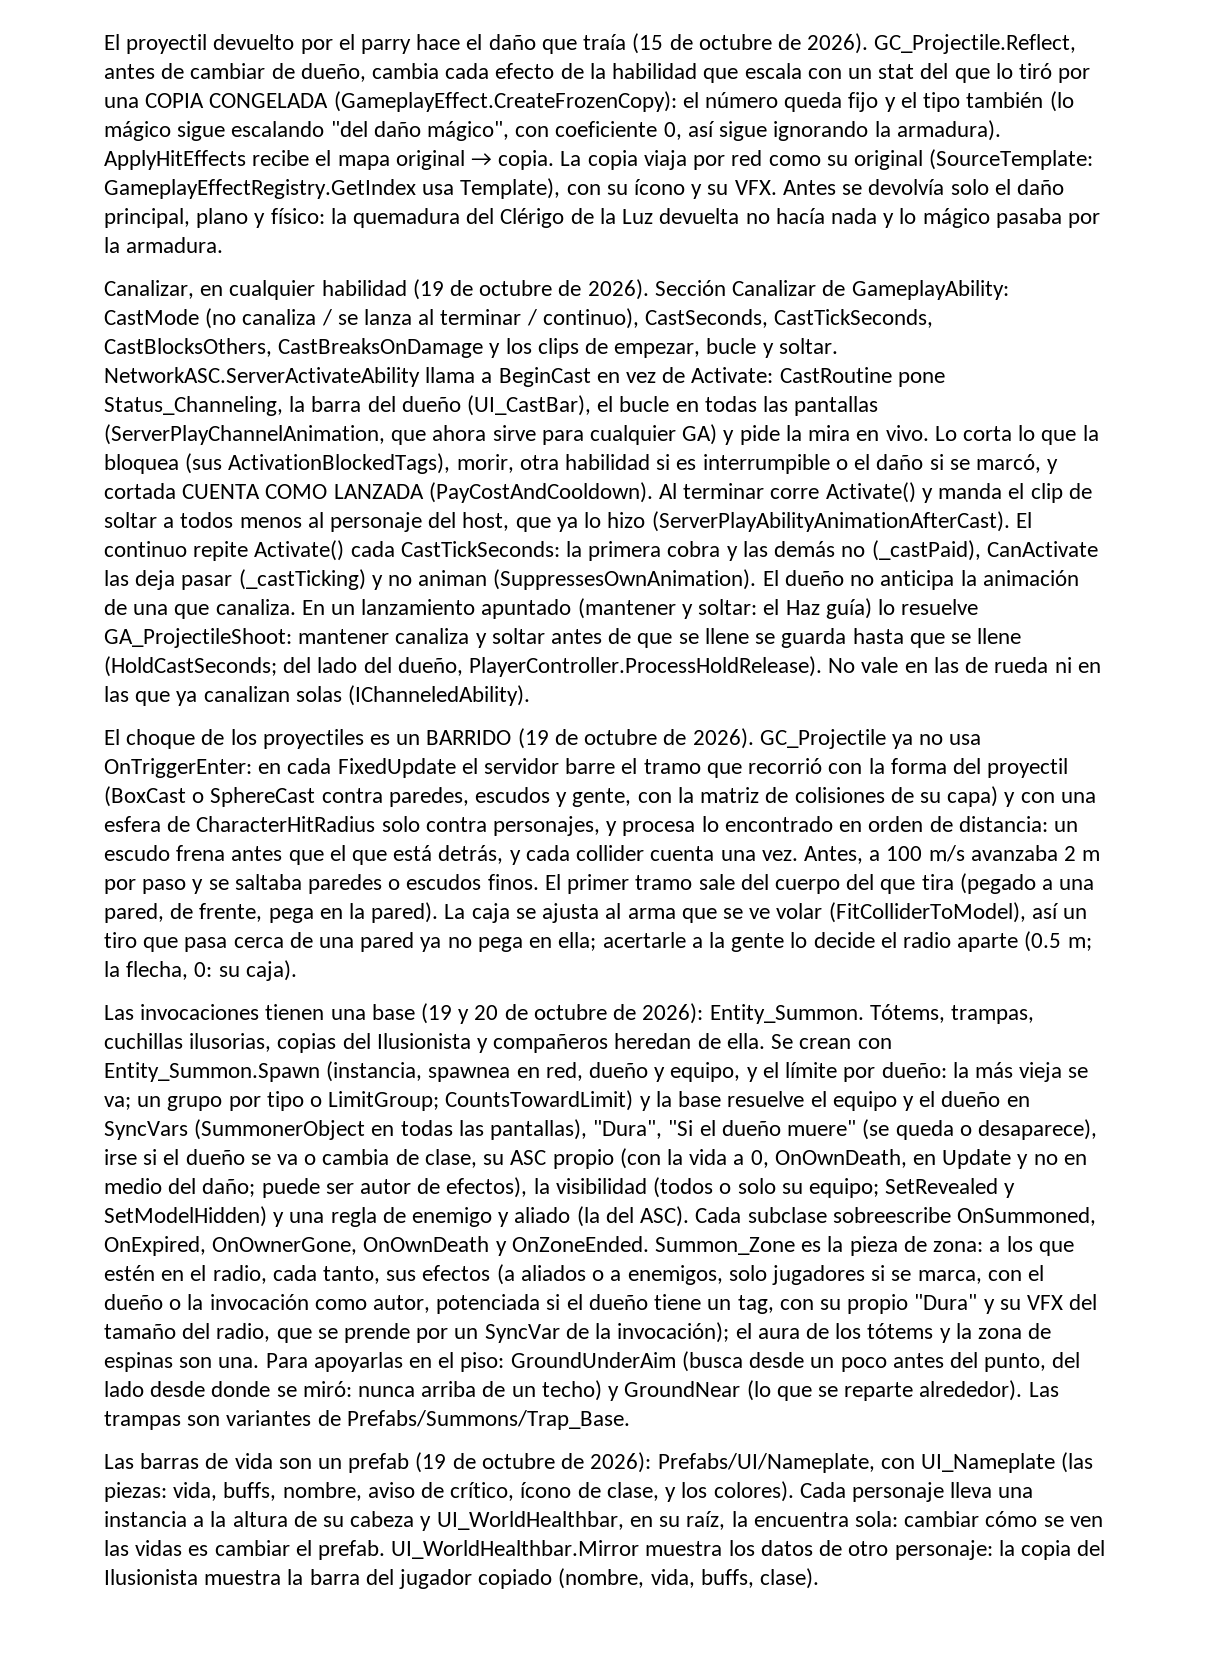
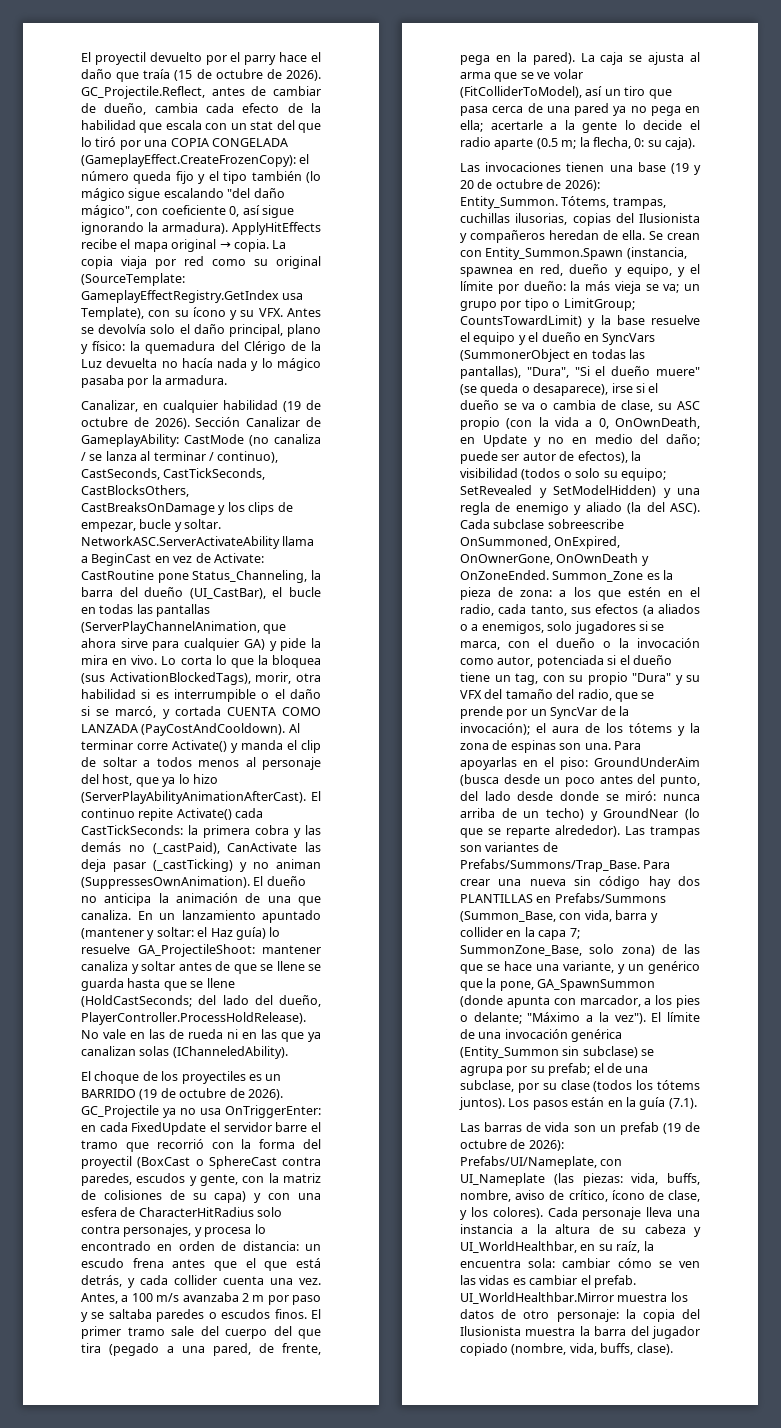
+ Para crear una nueva sin código hay dos PLANTILLAS en Prefabs/Summons (Summon_Base, con vida, barra y collider en la capa 7; SummonZone_Base, solo zona) de las que se hace una variante, y un genérico que la pone, GA_SpawnSummon (donde apunta con marcador, a los pies o delante; "Máximo a la vez"). El límite de una invocación genérica (Entity_Summon sin subclase) se agrupa por su prefab; el de una subclase, por su clase (todos los tótems juntos). Los pasos están en la guía (7.1).

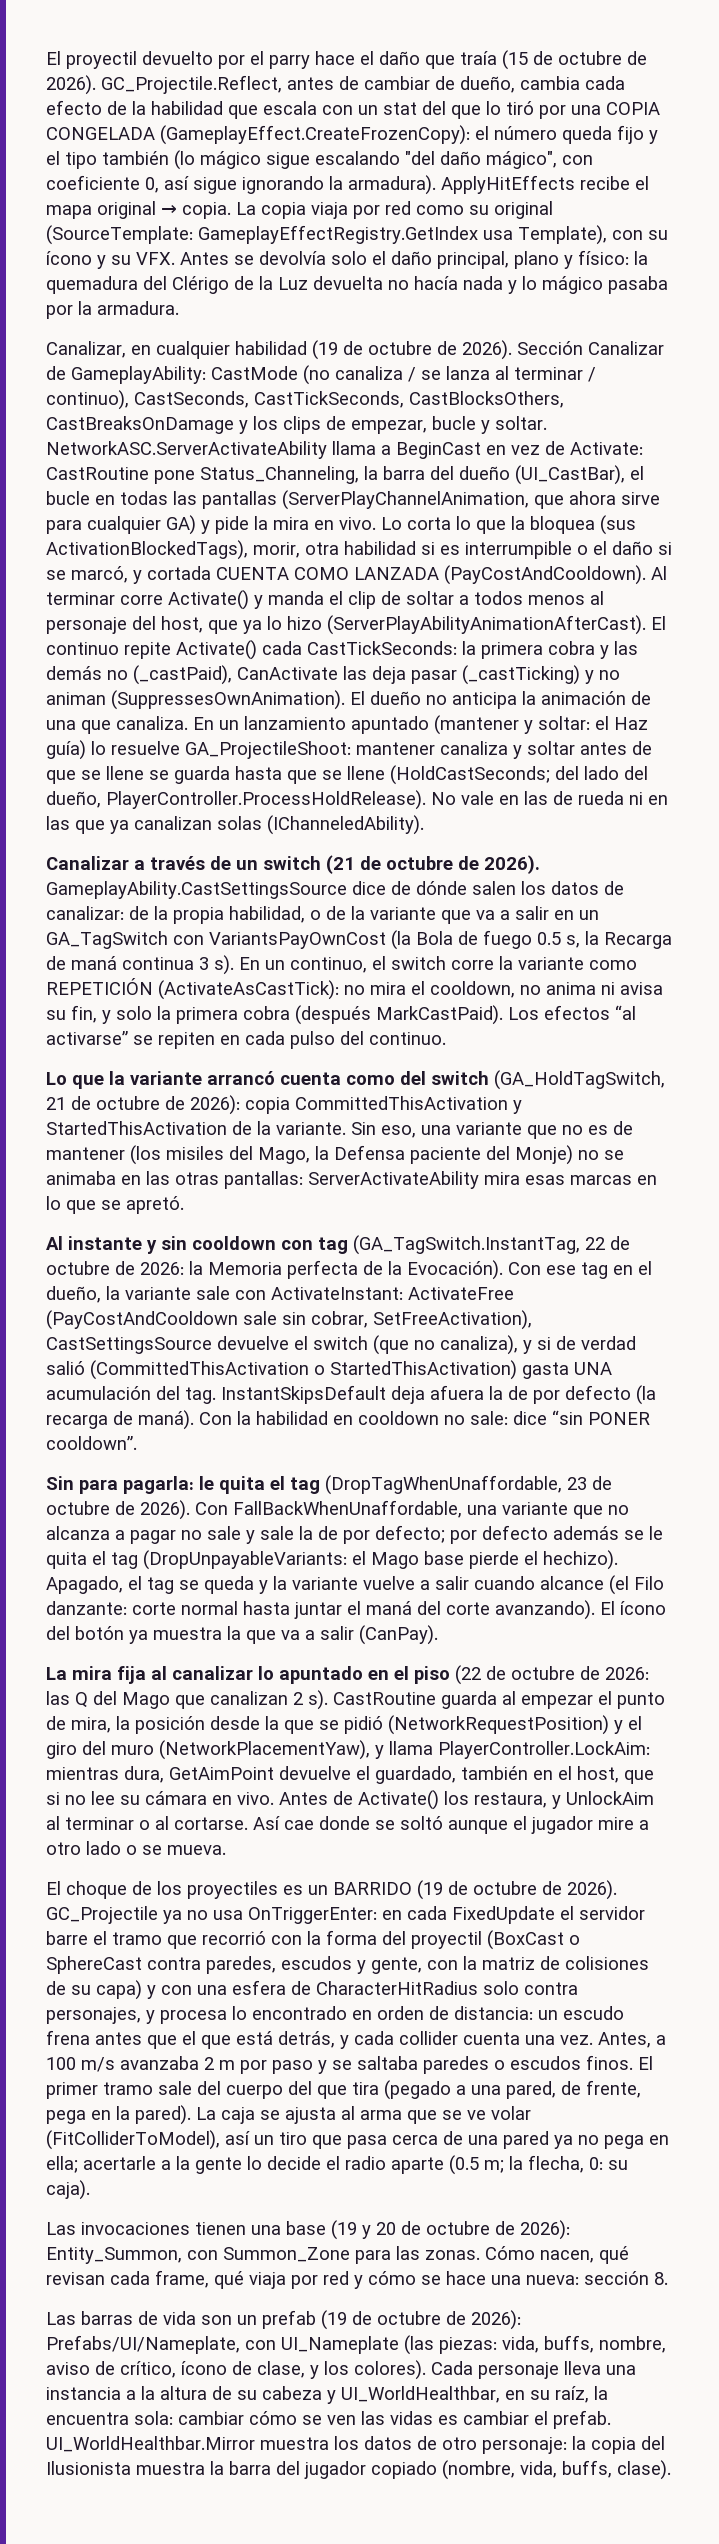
+ Canalizar a través de un switch (21 de octubre de 2026). GameplayAbility.CastSettingsSource dice de dónde salen los datos de canalizar: de la propia habilidad, o de la variante que va a salir en un GA_TagSwitch con VariantsPayOwnCost (la Bola de fuego 0.5 s, la Recarga de maná continua 3 s). En un continuo, el switch corre la variante como REPETICIÓN (ActivateAsCastTick): no mira el cooldown, no anima ni avisa su fin, y solo la primera cobra (después MarkCastPaid). Los efectos “al activarse” se repiten en cada pulso del continuo.
+ Lo que la variante arrancó cuenta como del switch (GA_HoldTagSwitch, 21 de octubre de 2026): copia CommittedThisActivation y StartedThisActivation de la variante. Sin eso, una variante que no es de mantener (los misiles del Mago, la Defensa paciente del Monje) no se animaba en las otras pantallas: ServerActivateAbility mira esas marcas en lo que se apretó.
+ Al instante y sin cooldown con tag (GA_TagSwitch.InstantTag, 22 de octubre de 2026: la Memoria perfecta de la Evocación). Con ese tag en el dueño, la variante sale con ActivateInstant: ActivateFree (PayCostAndCooldown sale sin cobrar, SetFreeActivation), CastSettingsSource devuelve el switch (que no canaliza), y si de verdad salió (CommittedThisActivation o StartedThisActivation) gasta UNA acumulación del tag. InstantSkipsDefault deja afuera la de por defecto (la recarga de maná). Con la habilidad en cooldown no sale: dice “sin PONER cooldown”.
+ Sin para pagarla: le quita el tag (DropTagWhenUnaffordable, 23 de octubre de 2026). Con FallBackWhenUnaffordable, una variante que no alcanza a pagar no sale y sale la de por defecto; por defecto además se le quita el tag (DropUnpayableVariants: el Mago base pierde el hechizo). Apagado, el tag se queda y la variante vuelve a salir cuando alcance (el Filo danzante: corte normal hasta juntar el maná del corte avanzando). El ícono del botón ya muestra la que va a salir (CanPay).
+ La mira fija al canalizar lo apuntado en el piso (22 de octubre de 2026: las Q del Mago que canalizan 2 s). CastRoutine guarda al empezar el punto de mira, la posición desde la que se pidió (NetworkRequestPosition) y el giro del muro (NetworkPlacementYaw), y llama PlayerController.LockAim: mientras dura, GetAimPoint devuelve el guardado, también en el host, que si no lee su cámara en vivo. Antes de Activate() los restaura, y UnlockAim al terminar o al cortarse. Así cae donde se soltó aunque el jugador mire a otro lado o se mueva.
- Las invocaciones tienen una base (19 y 20 de octubre de 2026): Entity_Summon. Tótems, trampas, cuchillas ilusorias, copias del Ilusionista y compañeros heredan de ella. Se crean con Entity_Summon.Spawn (instancia, spawnea en red, dueño y equipo, y el límite por dueño: la más vieja se va; un grupo por tipo o LimitGroup; CountsTowardLimit) y la base resuelve el equipo y el dueño en SyncVars (SummonerObject en todas las pantallas), "Dura", "Si el dueño muere" (se queda o desaparece), irse si el dueño se va o cambia de clase, su ASC propio (con la vida a 0, OnOwnDeath, en Update y no en medio del daño; puede ser autor de efectos), la visibilidad (todos o solo su equipo; SetRevealed y SetModelHidden) y una regla de enemigo y aliado (la del ASC). Cada subclase sobreescribe OnSummoned, OnExpired, OnOwnerGone, OnOwnDeath y OnZoneEnded. Summon_Zone es la pieza de zona: a los que estén en el radio, cada tanto, sus efectos (a aliados o a enemigos, solo jugadores si se marca, con el dueño o la invocación como autor, potenciada si el dueño tiene un tag, con su propio "Dura" y su VFX del tamaño del radio, que se prende por un SyncVar de la invocación); el aura de los tótems y la zona de espinas son una. Para apoyarlas en el piso: GroundUnderAim (busca desde un poco antes del punto, del lado desde donde se miró: nunca arriba de un techo) y GroundNear (lo que se reparte alrededor). Las trampas son variantes de Prefabs/Summons/Trap_Base. Para crear una nueva sin código hay dos PLANTILLAS en Prefabs/Summons (Summon_Base, con vida, barra y collider en la capa 7; SummonZone_Base, solo zona) de las que se hace una variante, y un genérico que la pone, GA_SpawnSummon (donde apunta con marcador, a los pies o delante; "Máximo a la vez"). El límite de una invocación genérica (Entity_Summon sin subclase) se agrupa por su prefab; el de una subclase, por su clase (todos los tótems juntos). Los pasos están en la guía (7.1).
+ Las invocaciones tienen una base (19 y 20 de octubre de 2026): Entity_Summon, con Summon_Zone para las zonas. Cómo nacen, qué revisan cada frame, qué viaja por red y cómo se hace una nueva: sección 8.

